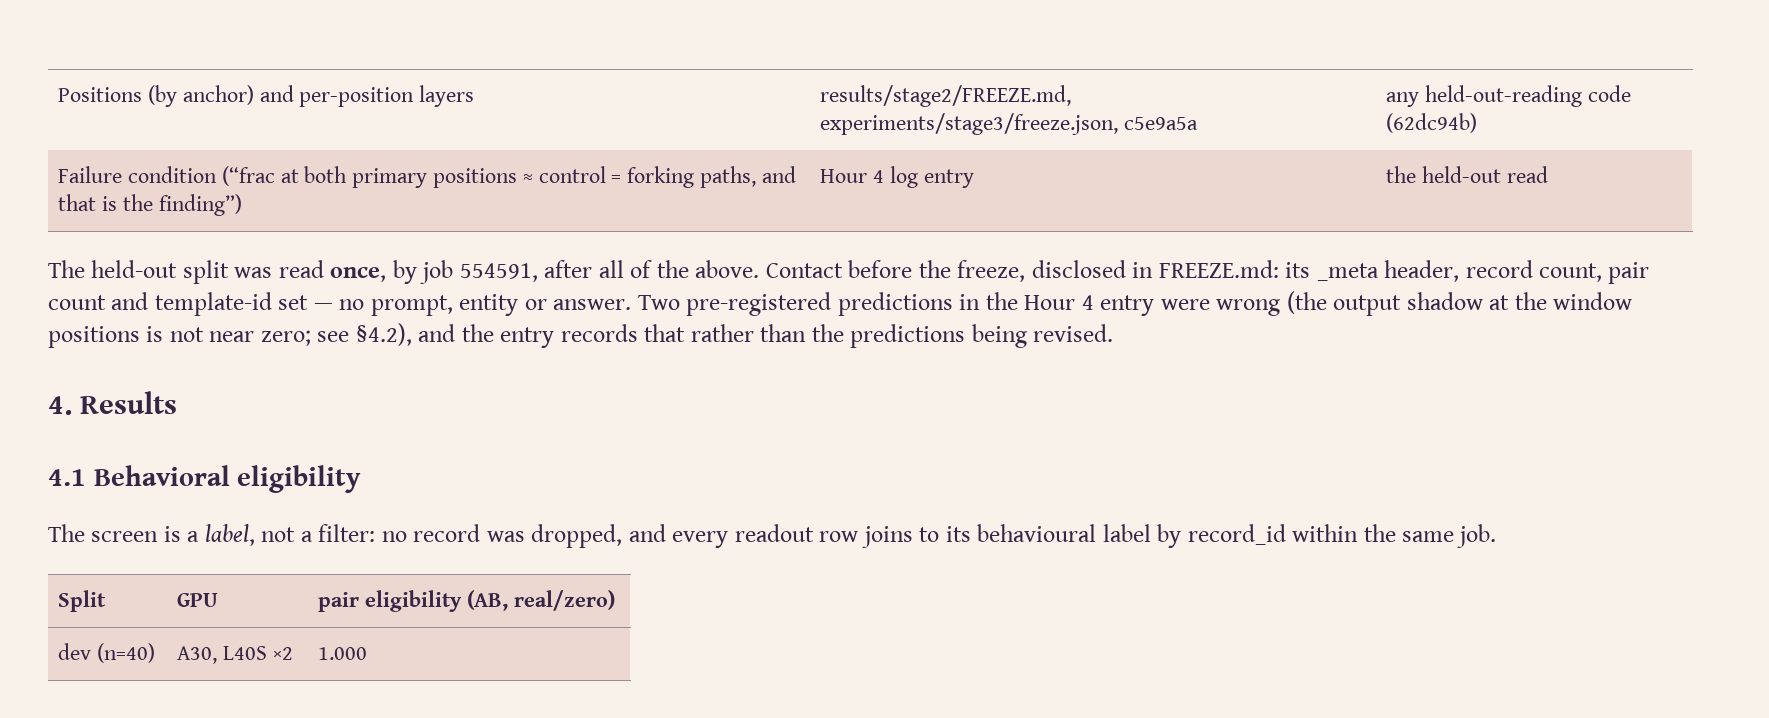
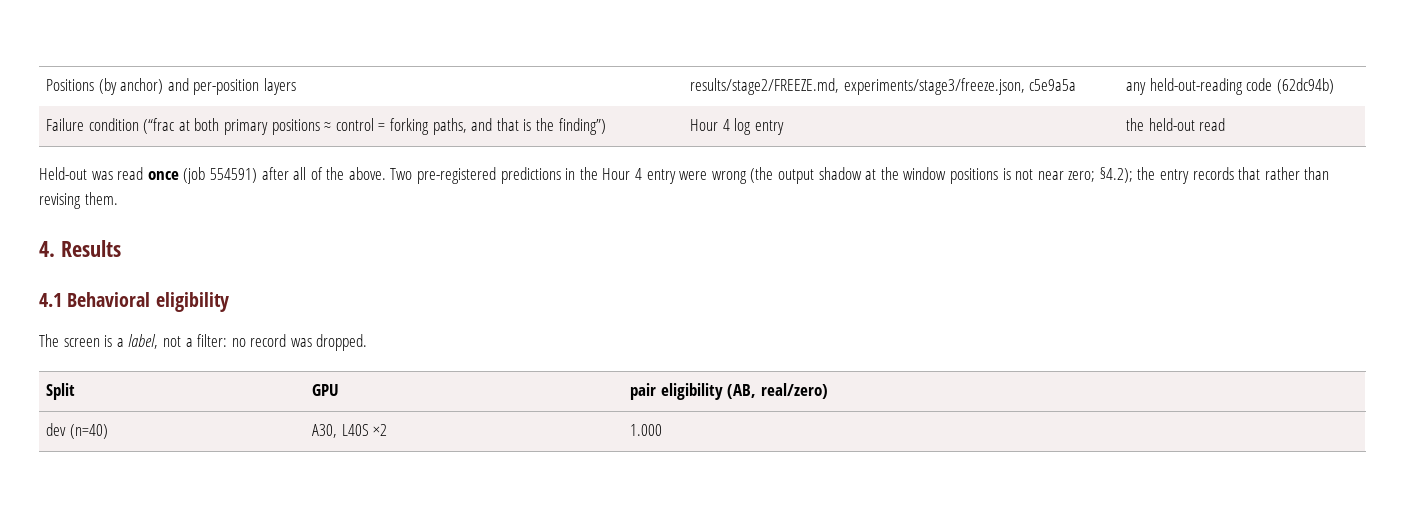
- The held-out split was read once, by job 554591, after all of the above.
+ Held-out was read once (job 554591) after all of the above.
- Contact before the freeze, disclosed in FREEZE.md: its _meta header, record count, pair count and template-id set — no prompt, entity or answer.
- Two pre-registered predictions in the Hour 4 entry were wrong (the output shadow at the window positions is not near zero; see §4.2), and the entry records that rather than the predictions being revised.
+ Two pre-registered predictions in the Hour 4 entry were wrong (the output shadow at the window positions is not near zero; §4.2); the entry records that rather than revising them.
- The screen is a label, not a filter: no record was dropped, and every readout row joins to its behavioural label by record_id within the same job.
+ The screen is a label, not a filter: no record was dropped.

